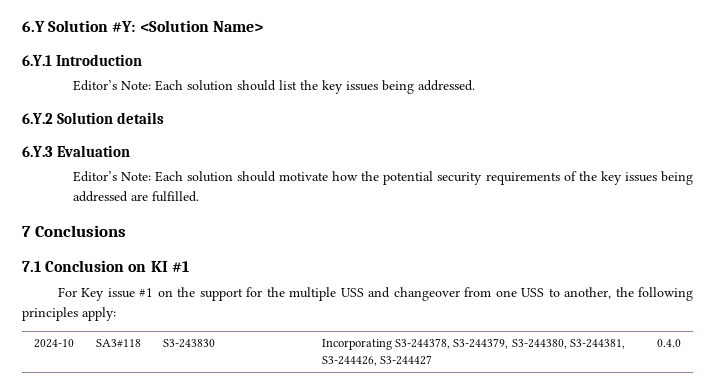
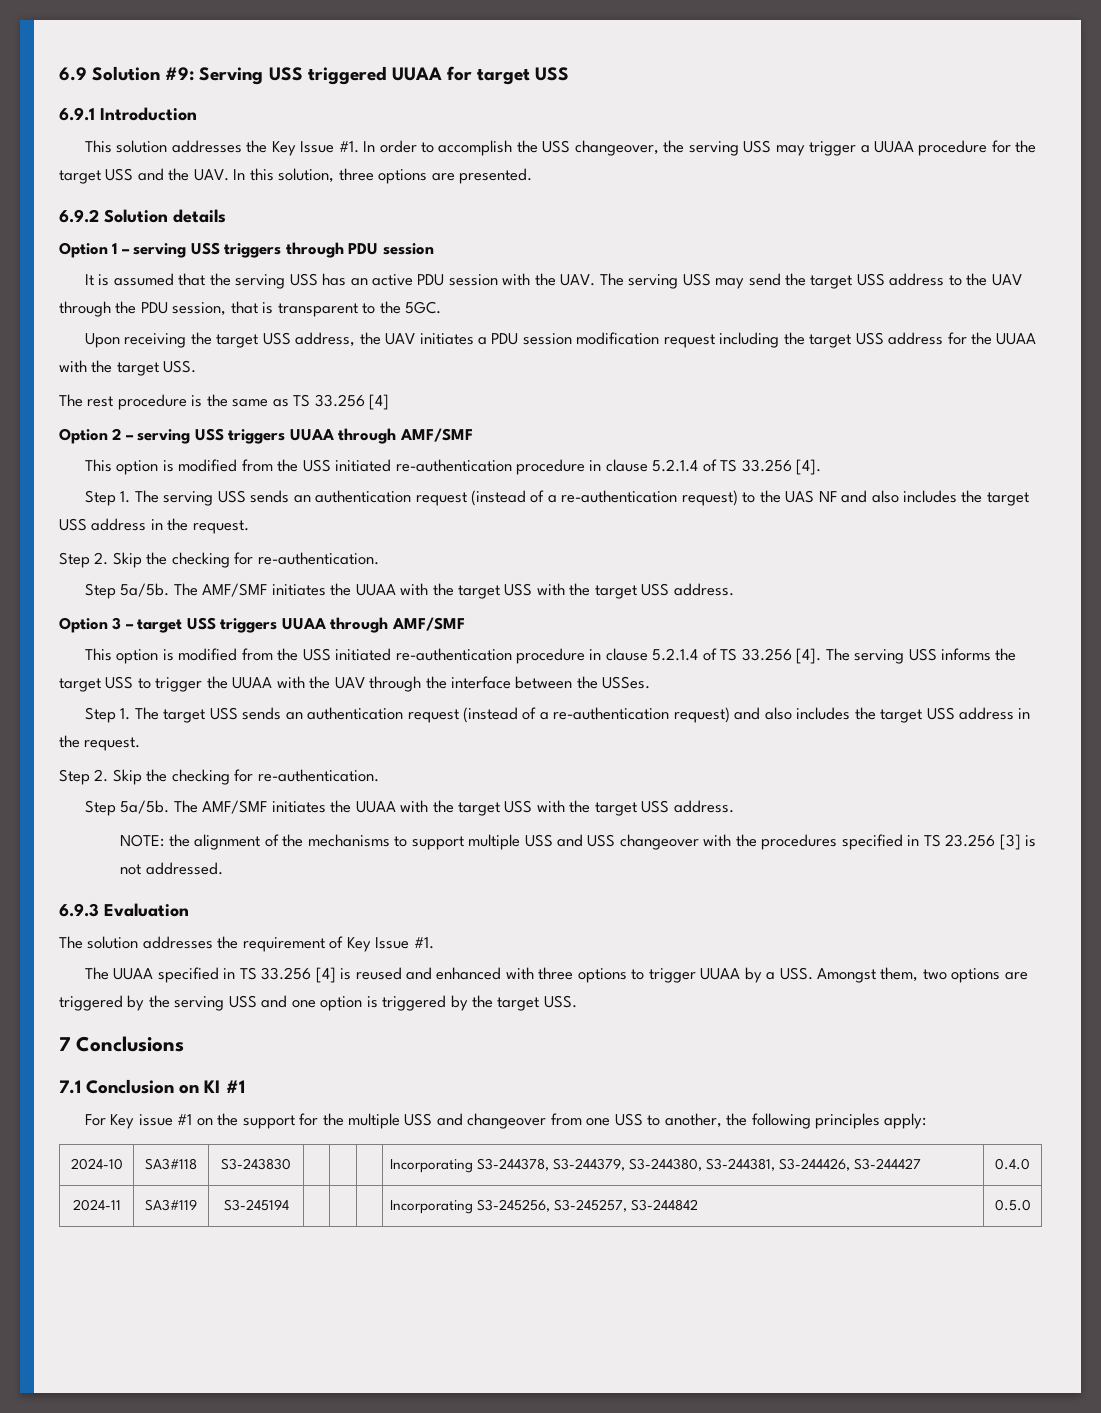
- 6.Y Solution #Y: <Solution Name>
- 6.Y.1 Introduction
- Editor’s Note: Each solution should list the key issues being addressed.
- 6.Y.2 Solution details
- 6.Y.3 Evaluation
- Editor’s Note: Each solution should motivate how the potential security requirements of the key issues being addressed are fulfilled.
+ 6.9 Solution #9: Serving USS triggered UUAA for target USS
+ 6.9.1 Introduction
+ This solution addresses the Key Issue #1. In order to accomplish the USS changeover, the serving USS may trigger a UUAA procedure for the target USS and the UAV. In this solution, three options are presented.
+ 6.9.2 Solution details
+ Option 1 – serving USS triggers through PDU session
+ It is assumed that the serving USS has an active PDU session with the UAV. The serving USS may send the target USS address to the UAV through the PDU session, that is transparent to the 5GC.
+ Upon receiving the target USS address, the UAV initiates a PDU session modification request including the target USS address for the UUAA with the target USS.
+ The rest procedure is the same as TS 33.256 [4]
+ Option 2 – serving USS triggers UUAA through AMF/SMF
+ This option is modified from the USS initiated re-authentication procedure in clause 5.2.1.4 of TS 33.256 [4].
+ Step 1. The serving USS sends an authentication request (instead of a re-authentication request) to the UAS NF and also includes the target USS address in the request.
+ Step 2. Skip the checking for re-authentication.
+ Step 5a/5b. The AMF/SMF initiates the UUAA with the target USS with the target USS address.
+ Option 3 – target USS triggers UUAA through AMF/SMF
+ This option is modified from the USS initiated re-authentication procedure in clause 5.2.1.4 of TS 33.256 [4]. The serving USS informs the target USS to trigger the UUAA with the UAV through the interface between the USSes.
+ Step 1. The target USS sends an authentication request (instead of a re-authentication request) and also includes the target USS address in the request.
+ Step 2. Skip the checking for re-authentication.
+ Step 5a/5b. The AMF/SMF initiates the UUAA with the target USS with the target USS address.
+ NOTE: the alignment of the mechanisms to support multiple USS and USS changeover with the procedures specified in TS 23.256 [3] is not addressed.
+ 6.9.3 Evaluation
+ The solution addresses the requirement of Key Issue #1.
+ The UUAA specified in TS 33.256 [4] is reused and enhanced with three options to trigger UUAA by a USS. Amongst them, two options are triggered by the serving USS and one option is triggered by the target USS.
+ 2024-11 | SA3#119 | S3-245194 | | | | Incorporating S3-245256, S3-245257, S3-244842 | 0.5.0

